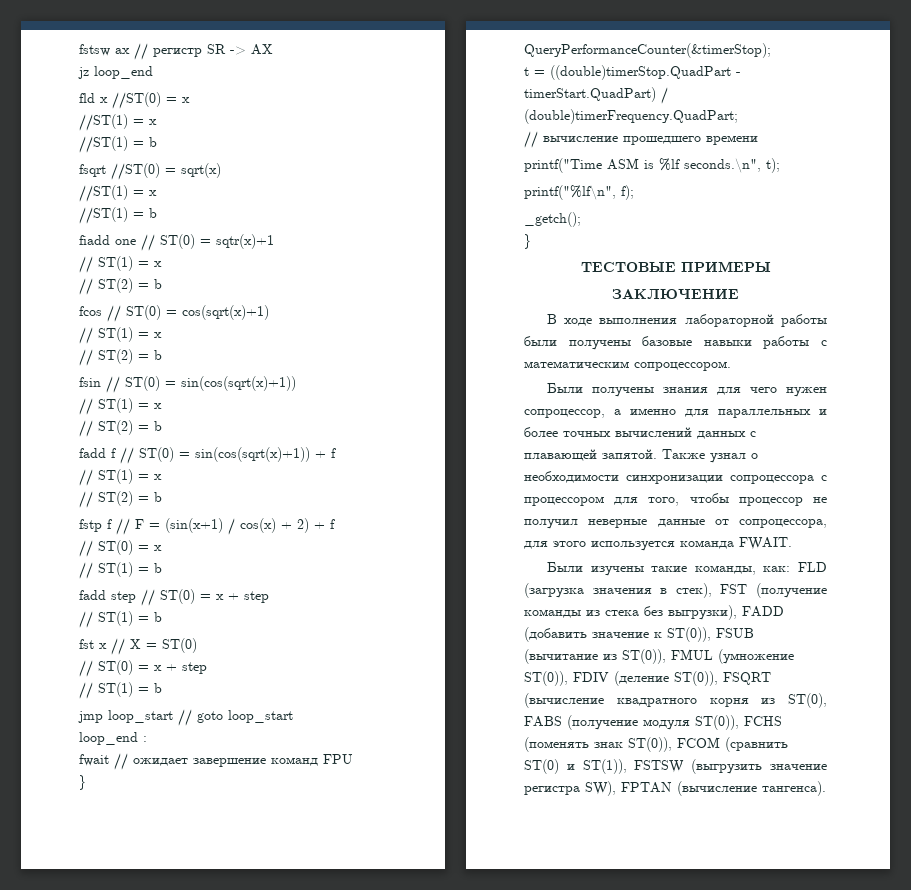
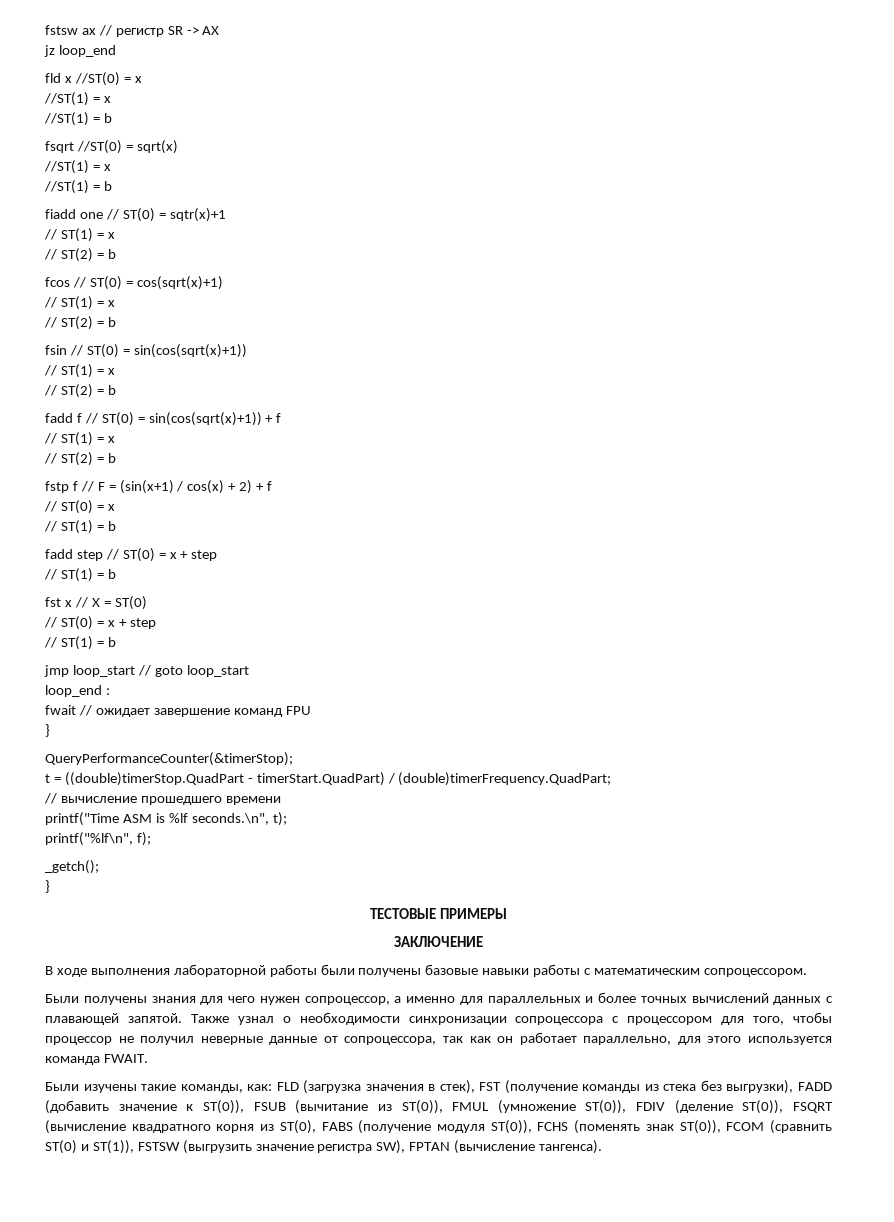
- Также узнал о необходимости синхронизации сопроцессора с процессором для того, чтобы процессор не получил неверные данные от сопроцессора, для этого используется команда FWAIT.
+ Также узнал о необходимости синхронизации сопроцессора с процессором для того, чтобы процессор не получил неверные данные от сопроцессора, так как он работает параллельно, для этого используется команда FWAIT.

